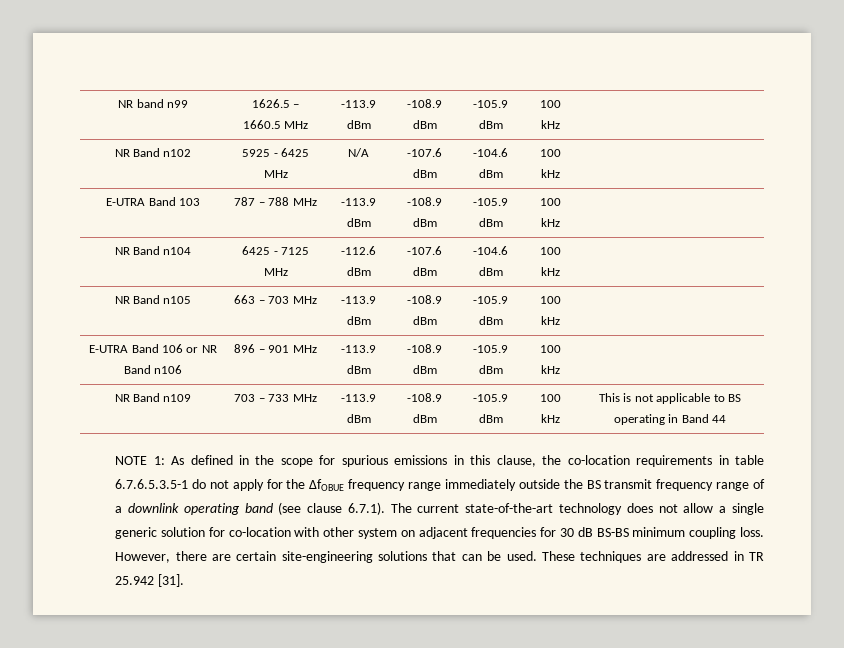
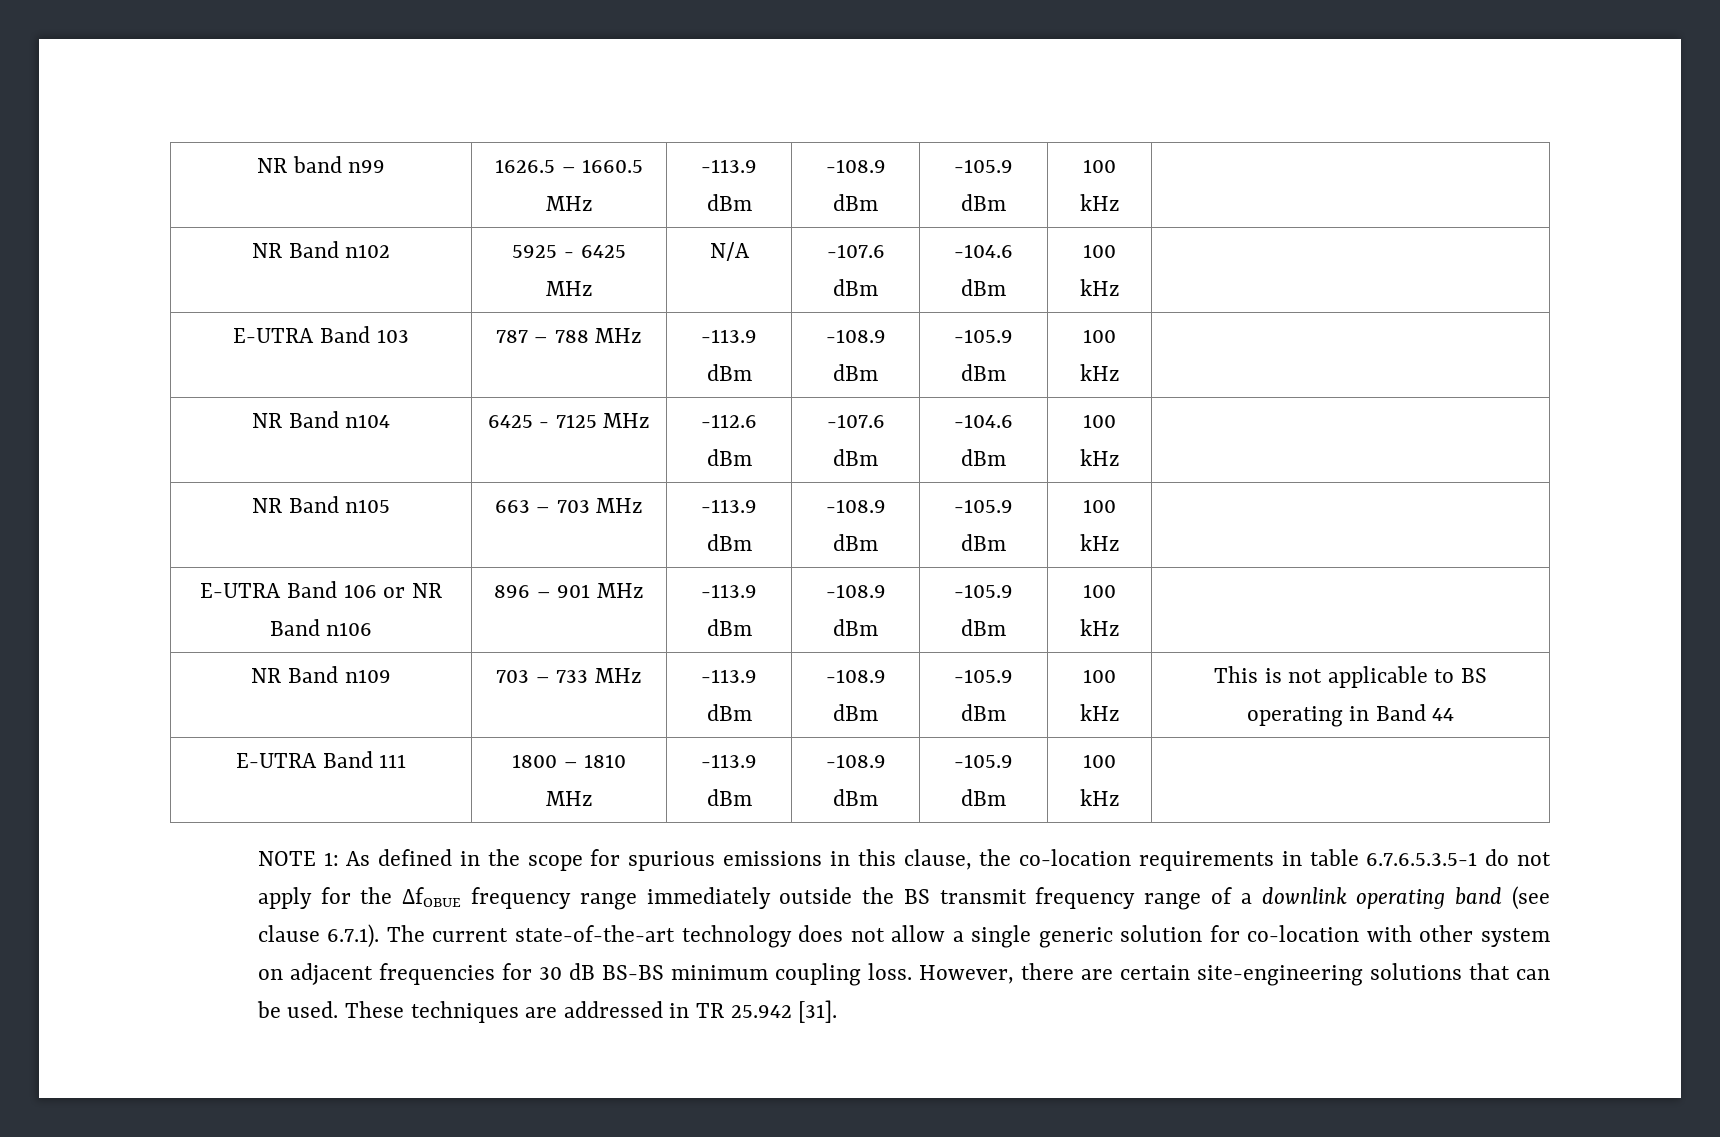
+ E-UTRA Band 111 | 1800 – 1810 MHz | -113.9 dBm | -108.9 dBm | -105.9 dBm | 100 kHz |

